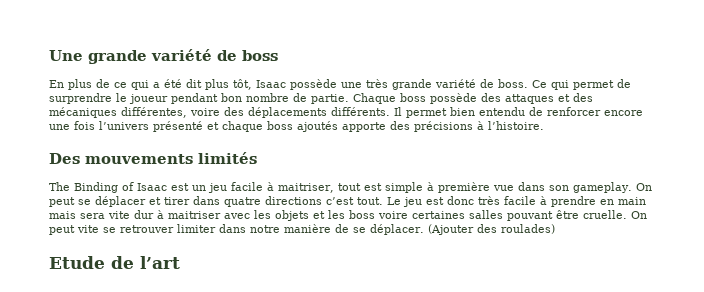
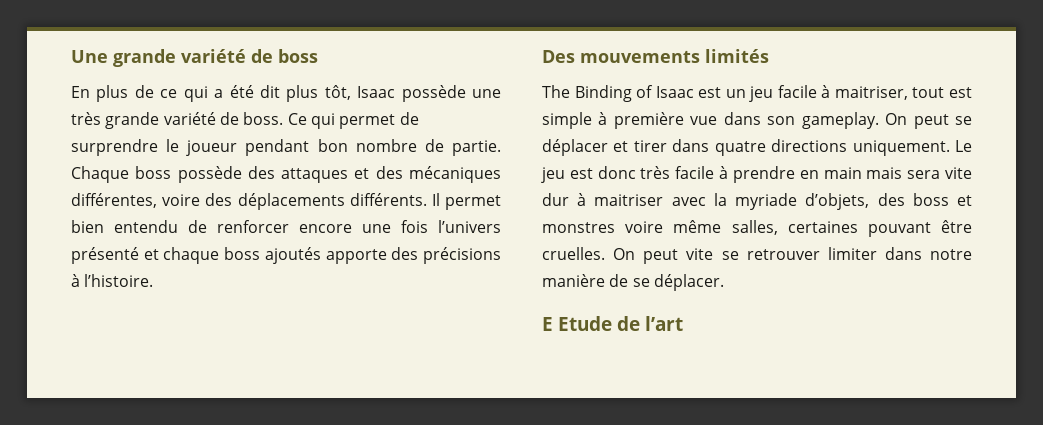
- On peut se déplacer et tirer dans quatre directions c’est tout.
+ On peut se déplacer et tirer dans quatre directions uniquement.
- Le jeu est donc très facile à prendre en main mais sera vite dur à maitriser avec les objets et les boss voire certaines salles pouvant être cruelle.
+ Le jeu est donc très facile à prendre en main mais sera vite dur à maitriser avec la myriade d’objets, des boss et monstres voire même salles, certaines pouvant être cruelles.
- On peut vite se retrouver limiter dans notre manière de se déplacer. (Ajouter des roulades)
- Etude de l’art
+ On peut vite se retrouver limiter dans notre manière de se déplacer.
+ E Etude de l’art

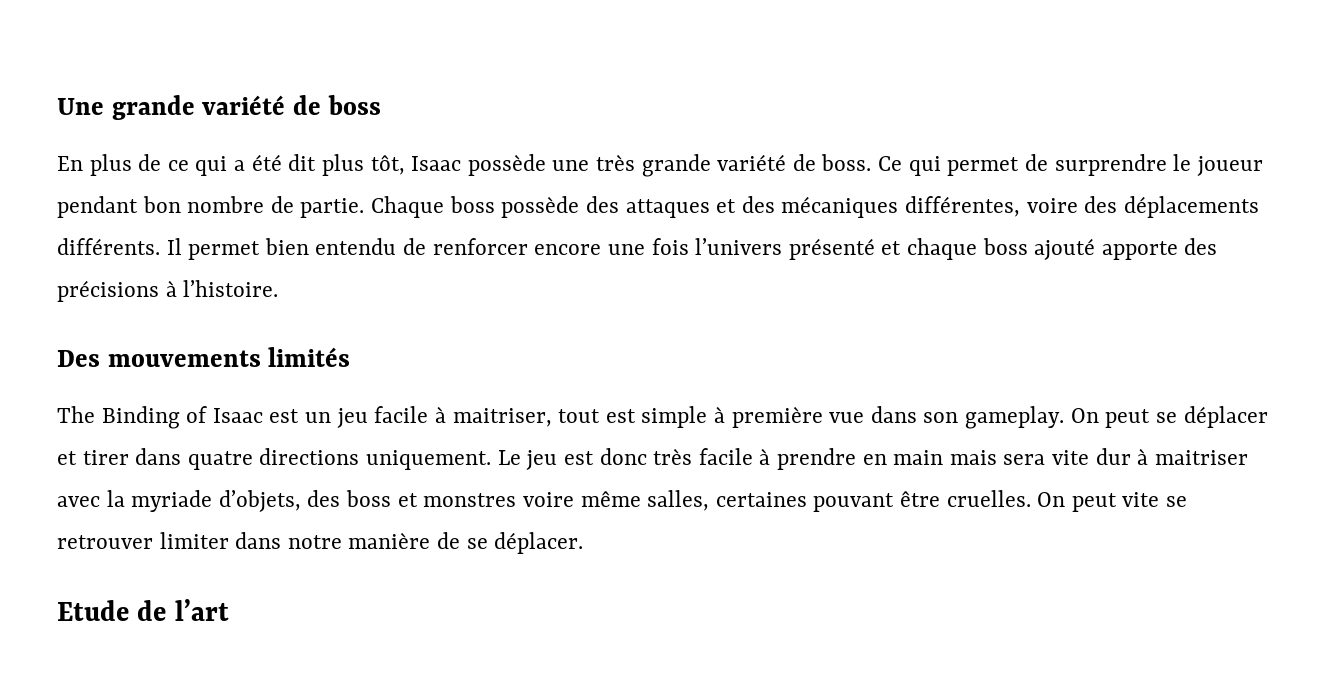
- Il permet bien entendu de renforcer encore une fois l’univers présenté et chaque boss ajoutés apporte des précisions à l’histoire.
+ Il permet bien entendu de renforcer encore une fois l’univers présenté et chaque boss ajouté apporte des précisions à l’histoire.
- E Etude de l’art
+ Etude de l’art

